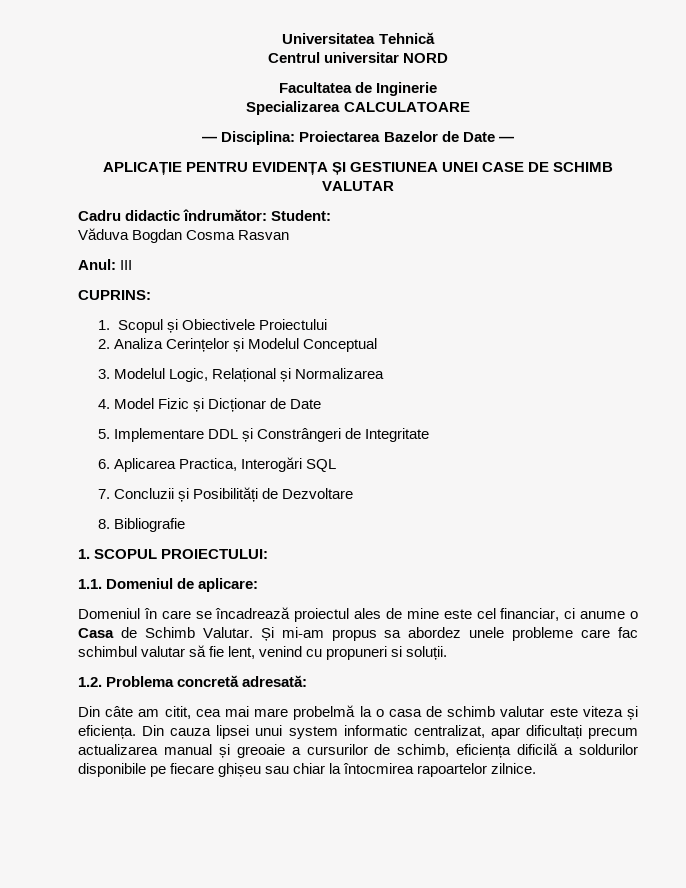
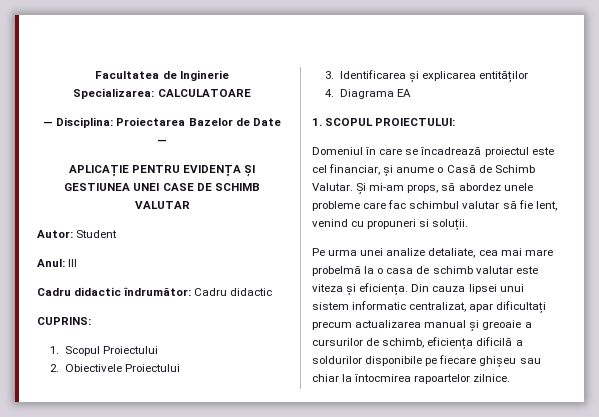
- Universitatea Tehnică
- Centrul universitar NORD
- Specializarea CALCULATOARE
+ Specializarea: CALCULATOARE
- Cadru didactic îndrumător: Student:
- Văduva Bogdan Cosma Rasvan
+ Autor: Student
  Anul: III
+ Cadru didactic îndrumător: Cadru didactic
- 1. Scopul și Obiectivele Proiectului
+ 1. Scopul Proiectului
+ 2. Obiectivele Proiectului
- 2. Analiza Cerințelor și Modelul Conceptual
- 3. Modelul Logic, Relațional și Normalizarea
- 4. Model Fizic și Dicționar de Date
- 5. Implementare DDL și Constrângeri de Integritate
- 6. Aplicarea Practica, Interogări SQL
- 7. Concluzii și Posibilități de Dezvoltare
- 8. Bibliografie
+ 3. Identificarea și explicarea entităților
+ 4. Diagrama EA
- 1.1. Domeniul de aplicare:
- Domeniul în care se încadrează proiectul ales de mine este cel financiar, ci anume o Casa de Schimb Valutar.
+ Domeniul în care se încadrează proiectul este cel financiar, și anume o Casă de Schimb Valutar.
- Și mi-am propus sa abordez unele probleme care fac schimbul valutar să fie lent, venind cu propuneri si soluții.
+ Și mi-am props, să abordez unele probleme care fac schimbul valutar să fie lent, venind cu propuneri si soluții.
- 1.2. Problema concretă adresată:
- Din câte am citit, cea mai mare probelmă la o casa de schimb valutar este viteza și eficiența.
+ Pe urma unei analize detaliate, cea mai mare probelmă la o casa de schimb valutar este viteza și eficiența.
- Din cauza lipsei unui system informatic centralizat, apar dificultați precum actualizarea manual și greoaie a cursurilor de schimb, eficiența dificilă a soldurilor disponibile pe fiecare ghișeu sau chiar la întocmirea rapoartelor zilnice.
+ Din cauza lipsei unui sistem informatic centralizat, apar dificultați precum actualizarea manual și greoaie a cursurilor de schimb, eficiența dificilă a soldurilor disponibile pe fiecare ghișeu sau chiar la întocmirea rapoartelor zilnice.

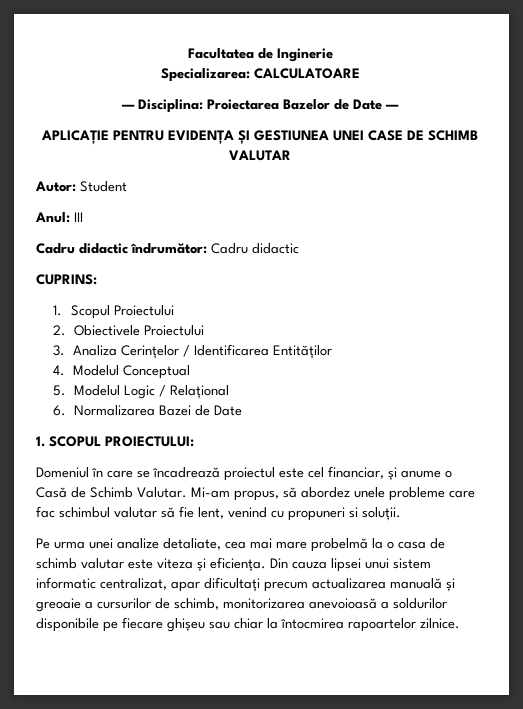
- 3. Identificarea și explicarea entităților
- 4. Diagrama EA
+ 3. Analiza Cerințelor / Identificarea Entităților
+ 4. Modelul Conceptual
+ 5. Modelul Logic / Relațional
+ 6. Normalizarea Bazei de Date
- Și mi-am props, să abordez unele probleme care fac schimbul valutar să fie lent, venind cu propuneri si soluții.
+ Mi-am propus, să abordez unele probleme care fac schimbul valutar să fie lent, venind cu propuneri si soluții.
- Din cauza lipsei unui sistem informatic centralizat, apar dificultați precum actualizarea manual și greoaie a cursurilor de schimb, eficiența dificilă a soldurilor disponibile pe fiecare ghișeu sau chiar la întocmirea rapoartelor zilnice.
+ Din cauza lipsei unui sistem informatic centralizat, apar dificultați precum actualizarea manuală și greoaie a cursurilor de schimb, monitorizarea anevoioasă a soldurilor disponibile pe fiecare ghișeu sau chiar la întocmirea rapoartelor zilnice.

